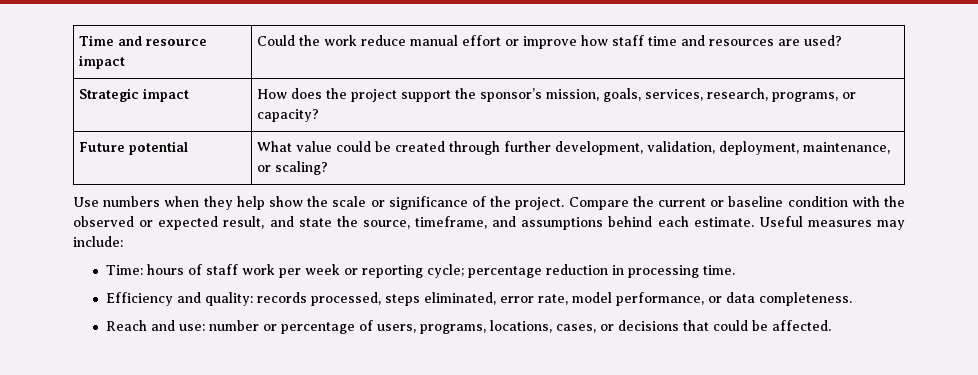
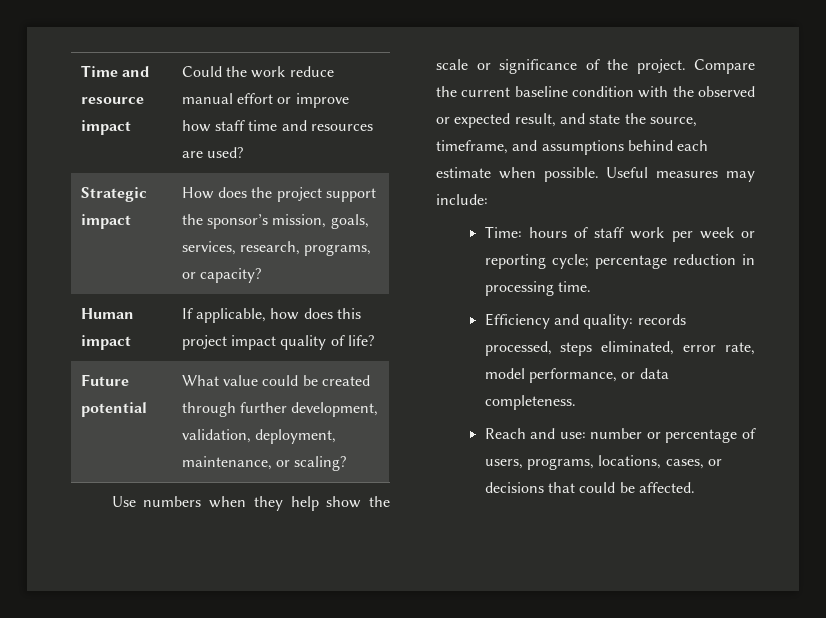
+ Human impact | If applicable, how does this project impact quality of life?
- Compare the current or baseline condition with the observed or expected result, and state the source, timeframe, and assumptions behind each estimate.
+ Compare the current baseline condition with the observed or expected result, and state the source, timeframe, and assumptions behind each estimate when possible.

